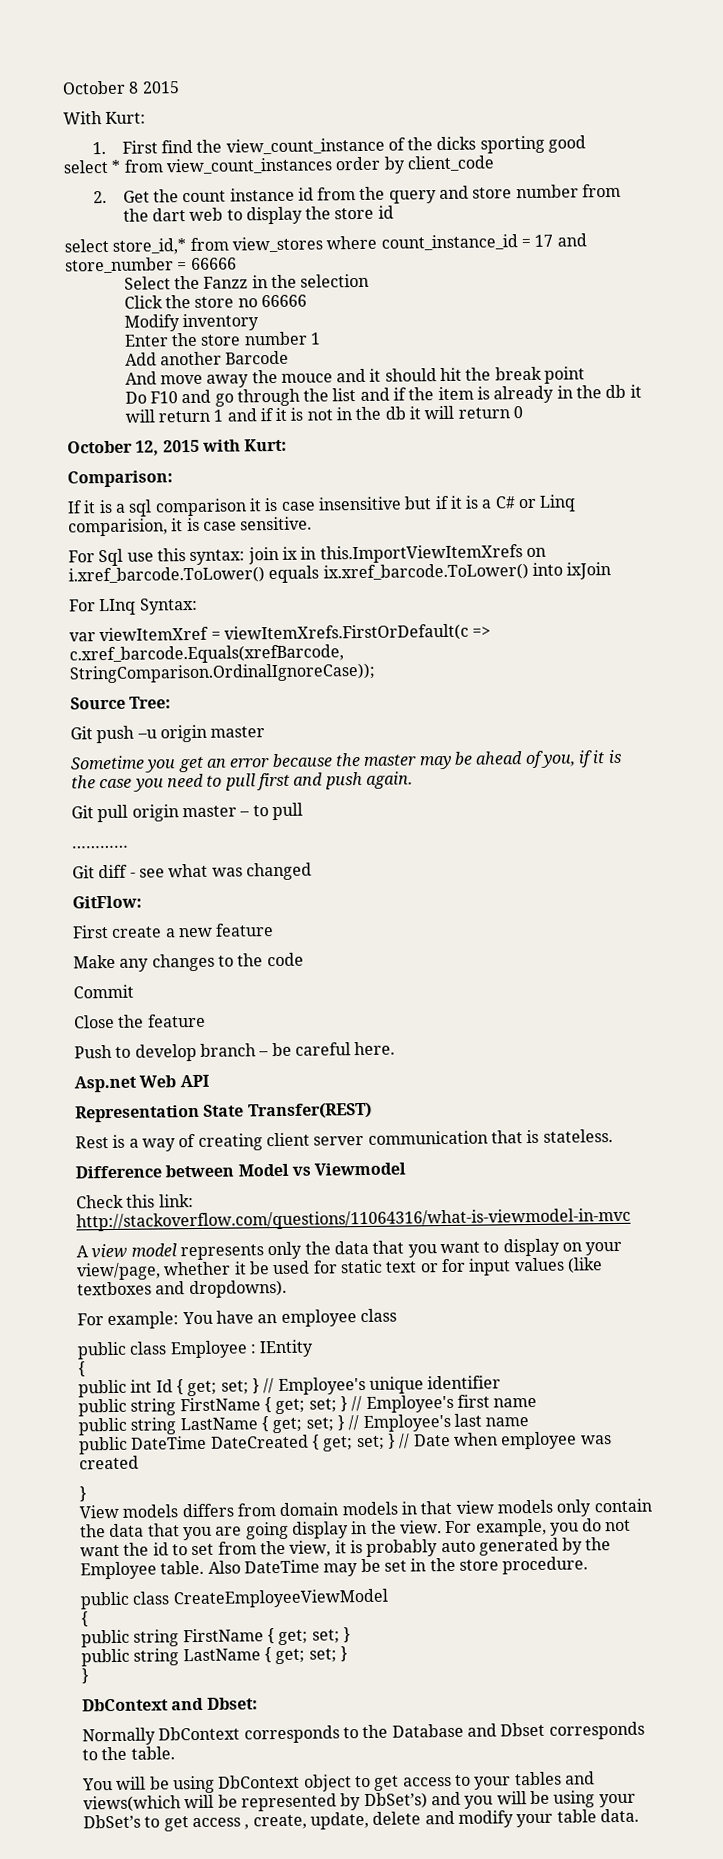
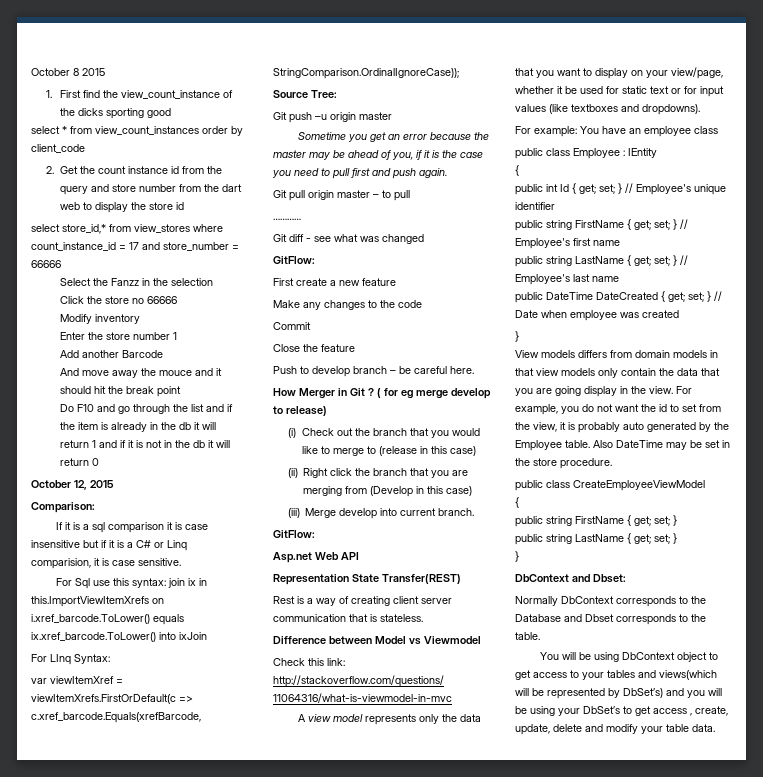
- With Kurt:
- October 12, 2015 with Kurt:
+ October 12, 2015
+ How Merger in Git ? ( for eg merge develop to release)
+ (i) Check out the branch that you would like to merge to (release in this case)
+ (ii) Right click the branch that you are merging from (Develop in this case)
+ (iii) Merge develop into current branch.
+ GitFlow:

